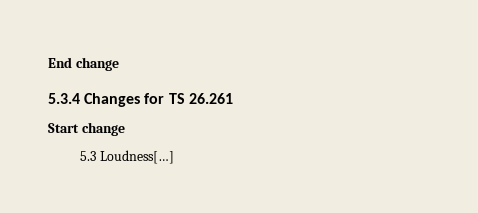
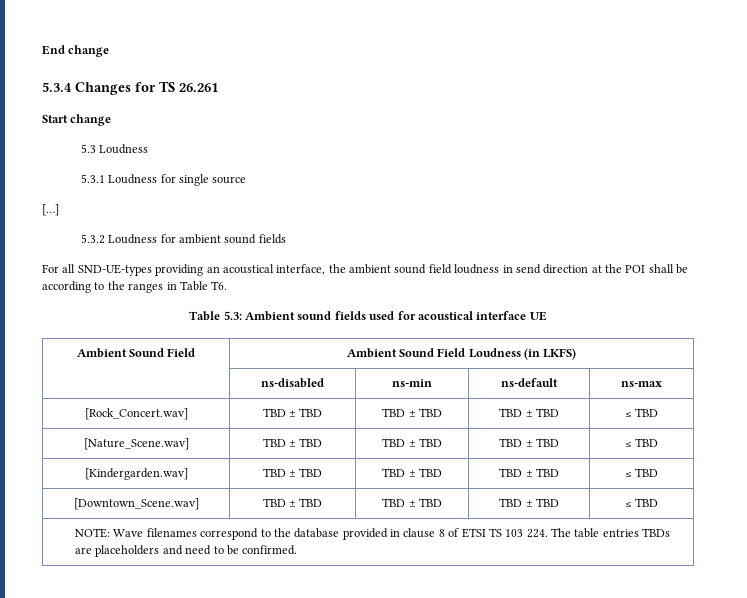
- 5.3 Loudness[…]
+ 5.3 Loudness
+ 5.3.1 Loudness for single source
+ […]
+ 5.3.2 Loudness for ambient sound fields
+ For all SND-UE-types providing an acoustical interface, the ambient sound field loudness in send direction at the POI shall be according to the ranges in Table T6.
+ Table 5.3: Ambient sound fields used for acoustical interface UE
+ Ambient Sound Field | Ambient Sound Field Loudness (in LKFS)
+ | ns-disabled | ns-min | ns-default | ns-max
+ [Rock_Concert.wav] | TBD ± TBD | TBD ± TBD | TBD ± TBD | ≤ TBD
+ [Nature_Scene.wav] | TBD ± TBD | TBD ± TBD | TBD ± TBD | ≤ TBD
+ [Kindergarden.wav] | TBD ± TBD | TBD ± TBD | TBD ± TBD | ≤ TBD
+ [Downtown_Scene.wav] | TBD ± TBD | TBD ± TBD | TBD ± TBD | ≤ TBD
+ NOTE: Wave filenames correspond to the database provided in clause 8 of ETSI TS 103 224. The table entries TBDs are placeholders and need to be confirmed.

